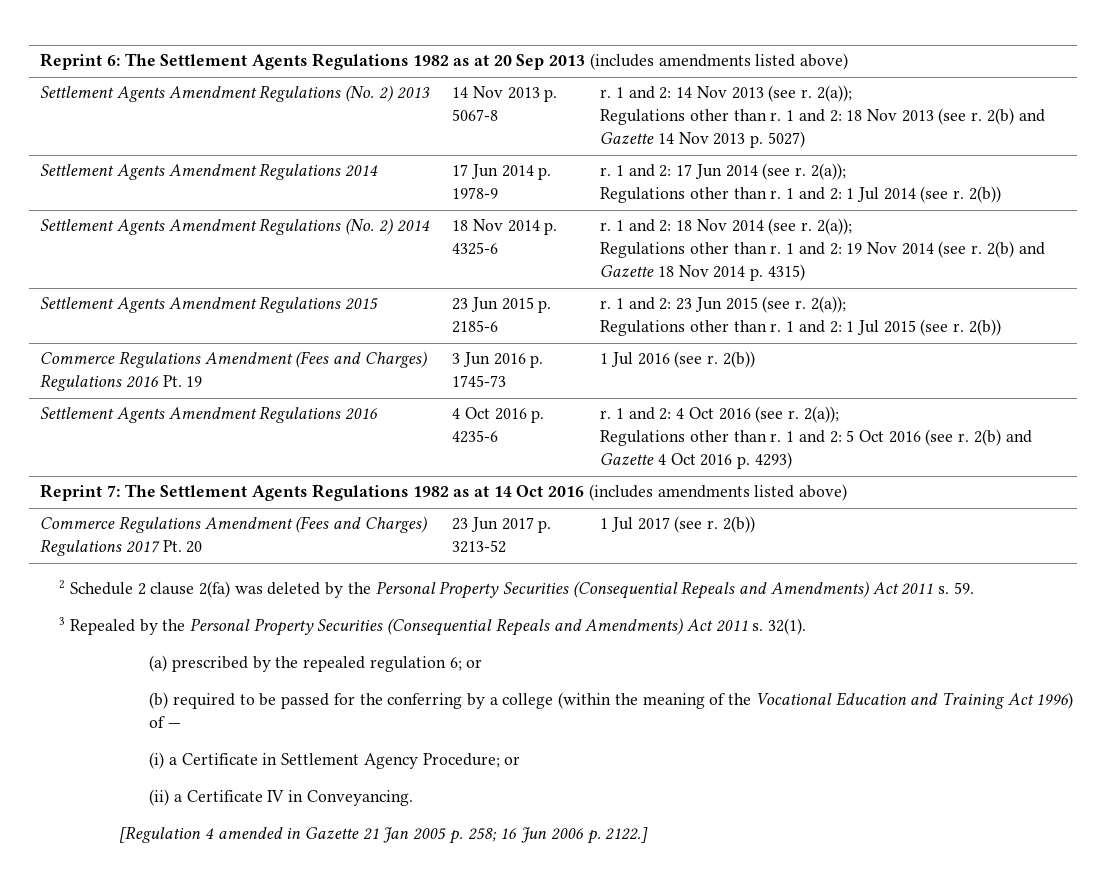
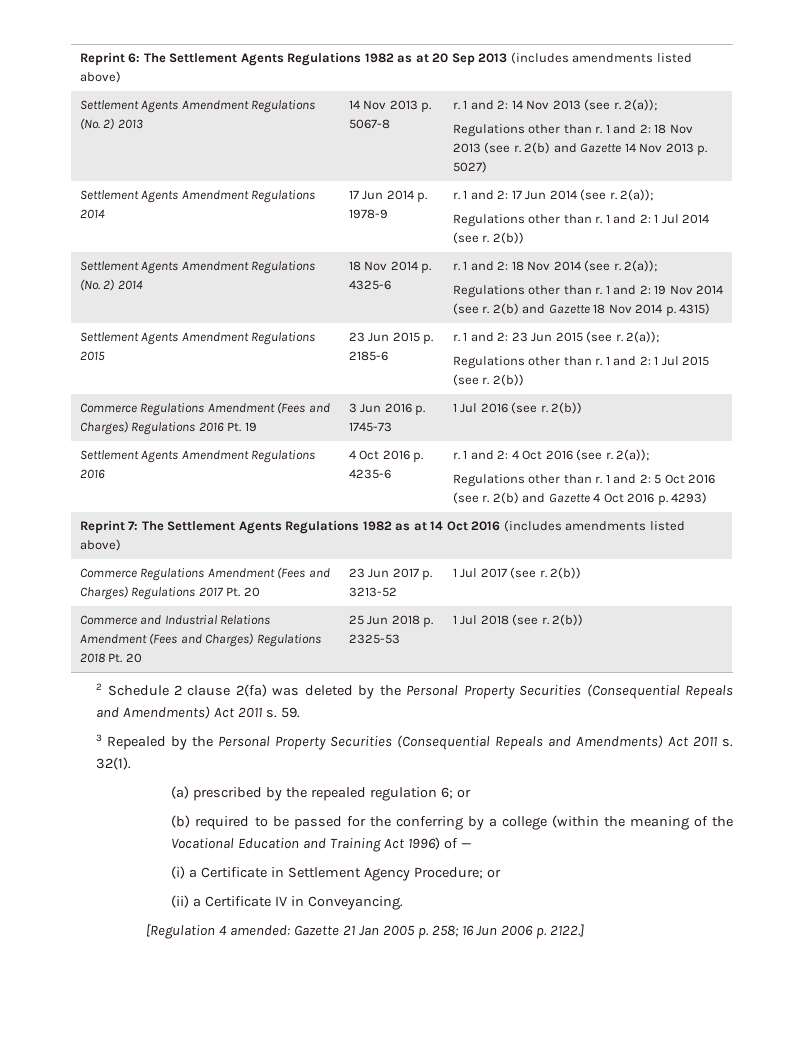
+ Commerce and Industrial Relations Amendment (Fees and Charges) Regulations 2018 Pt. 20 | 25 Jun 2018 p. 2325-53 | 1 Jul 2018 (see r. 2(b))
- [Regulation 4 amended in Gazette 21 Jan 2005 p. 258; 16 Jun 2006 p. 2122.]
+ [Regulation 4 amended: Gazette 21 Jan 2005 p. 258; 16 Jun 2006 p. 2122.]

